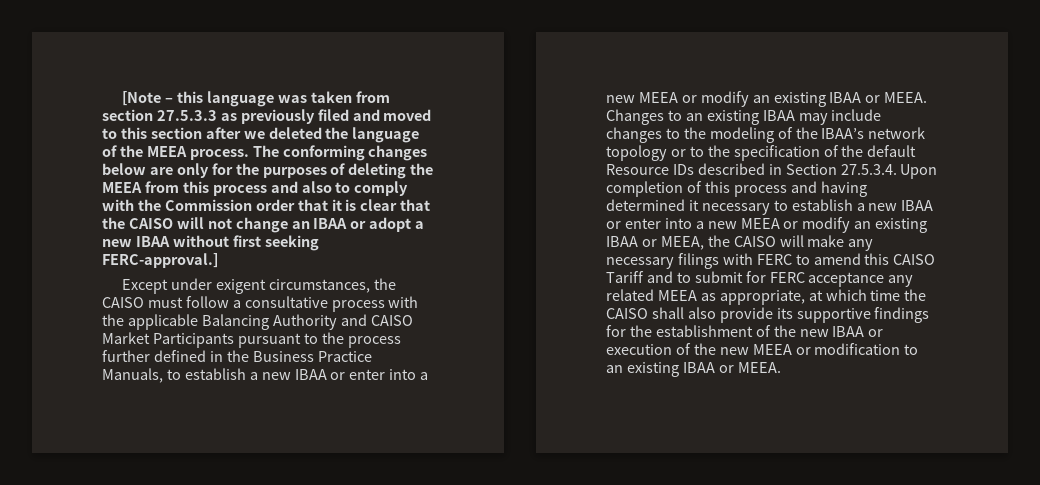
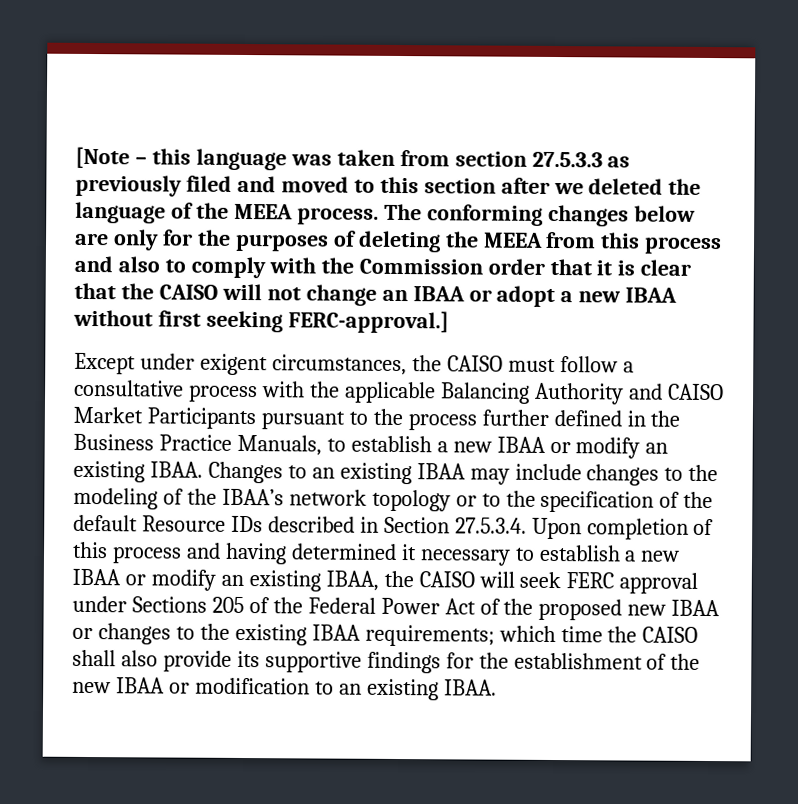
- Except under exigent circumstances, the CAISO must follow a consultative process with the applicable Balancing Authority and CAISO Market Participants pursuant to the process further defined in the Business Practice Manuals, to establish a new IBAA or enter into a new MEEA or modify an existing IBAA or MEEA.
+ Except under exigent circumstances, the CAISO must follow a consultative process with the applicable Balancing Authority and CAISO Market Participants pursuant to the process further defined in the Business Practice Manuals, to establish a new IBAA or modify an existing IBAA.
- Changes to an existing IBAA may include changes to the modeling of the IBAA’s network topology or to the specification of the default Resource IDs described in Section 27.5.3.4. Upon completion of this process and having determined it necessary to establish a new IBAA or enter into a new MEEA or modify an existing IBAA or MEEA, the CAISO will make any necessary filings with FERC to amend this CAISO Tariff and to submit for FERC acceptance any related MEEA as appropriate, at which time the CAISO shall also provide its supportive findings for the establishment of the new IBAA or execution of the new MEEA or modification to an existing IBAA or MEEA.
+ Changes to an existing IBAA may include changes to the modeling of the IBAA’s network topology or to the specification of the default Resource IDs described in Section 27.5.3.4. Upon completion of this process and having determined it necessary to establish a new IBAA or modify an existing IBAA, the CAISO will seek FERC approval under Sections 205 of the Federal Power Act of the proposed new IBAA or changes to the existing IBAA requirements; which time the CAISO shall also provide its supportive findings for the establishment of the new IBAA or modification to an existing IBAA.

